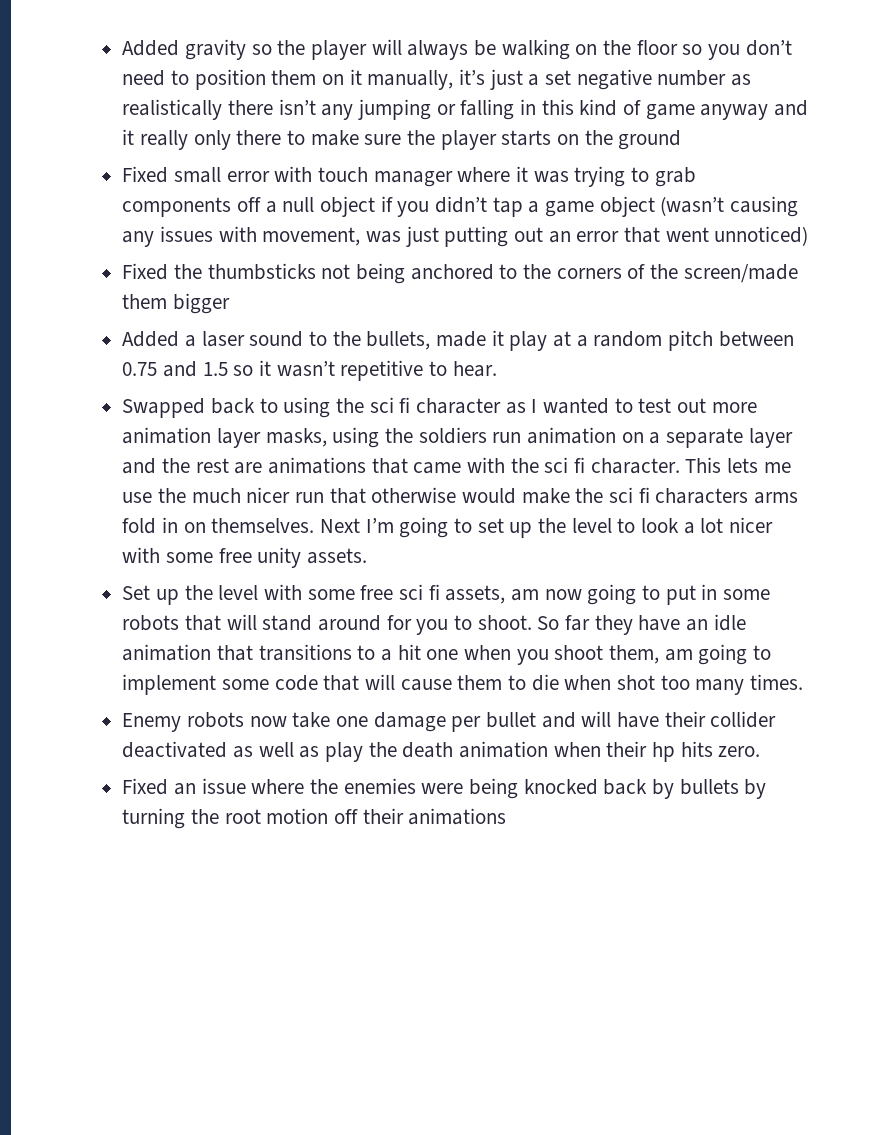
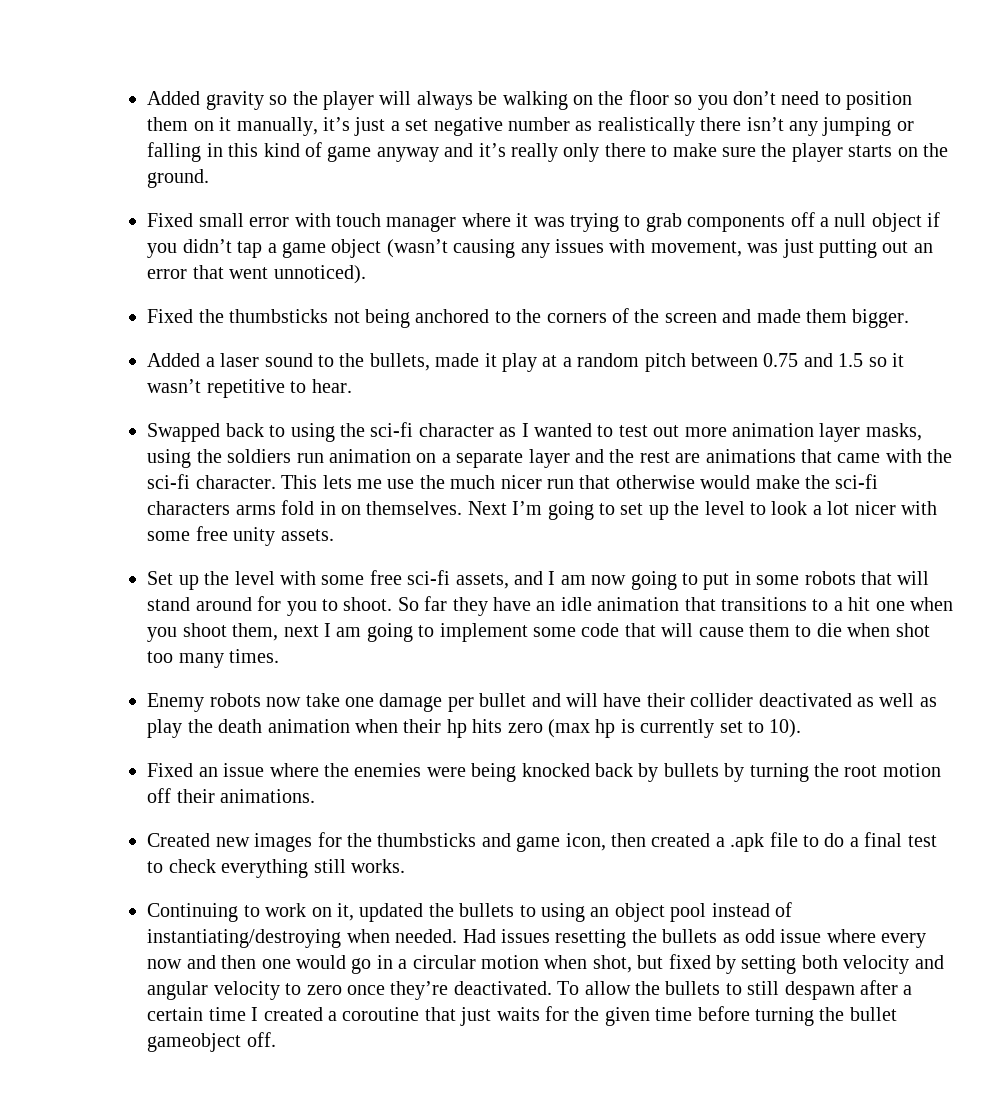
- Added gravity so the player will always be walking on the floor so you don’t need to position them on it manually, it’s just a set negative number as realistically there isn’t any jumping or falling in this kind of game anyway and it really only there to make sure the player starts on the ground
+ Added gravity so the player will always be walking on the floor so you don’t need to position them on it manually, it’s just a set negative number as realistically there isn’t any jumping or falling in this kind of game anyway and it’s really only there to make sure the player starts on the ground.
- Fixed small error with touch manager where it was trying to grab components off a null object if you didn’t tap a game object (wasn’t causing any issues with movement, was just putting out an error that went unnoticed)
+ Fixed small error with touch manager where it was trying to grab components off a null object if you didn’t tap a game object (wasn’t causing any issues with movement, was just putting out an error that went unnoticed).
- Fixed the thumbsticks not being anchored to the corners of the screen/made them bigger
+ Fixed the thumbsticks not being anchored to the corners of the screen and made them bigger.
- Swapped back to using the sci fi character as I wanted to test out more animation layer masks, using the soldiers run animation on a separate layer and the rest are animations that came with the sci fi character.
+ Swapped back to using the sci-fi character as I wanted to test out more animation layer masks, using the soldiers run animation on a separate layer and the rest are animations that came with the sci-fi character.
- This lets me use the much nicer run that otherwise would make the sci fi characters arms fold in on themselves.
+ This lets me use the much nicer run that otherwise would make the sci-fi characters arms fold in on themselves.
- Set up the level with some free sci fi assets, am now going to put in some robots that will stand around for you to shoot.
+ Set up the level with some free sci-fi assets, and I am now going to put in some robots that will stand around for you to shoot.
- So far they have an idle animation that transitions to a hit one when you shoot them, am going to implement some code that will cause them to die when shot too many times.
+ So far they have an idle animation that transitions to a hit one when you shoot them, next I am going to implement some code that will cause them to die when shot too many times.
- Enemy robots now take one damage per bullet and will have their collider deactivated as well as play the death animation when their hp hits zero.
+ Enemy robots now take one damage per bullet and will have their collider deactivated as well as play the death animation when their hp hits zero (max hp is currently set to 10).
- Fixed an issue where the enemies were being knocked back by bullets by turning the root motion off their animations
+ Fixed an issue where the enemies were being knocked back by bullets by turning the root motion off their animations.
+ Created new images for the thumbsticks and game icon, then created a .apk file to do a final test to check everything still works.
+ Continuing to work on it, updated the bullets to using an object pool instead of instantiating/destroying when needed. Had issues resetting the bullets as odd issue where every now and then one would go in a circular motion when shot, but fixed by setting both velocity and angular velocity to zero once they’re deactivated. To allow the bullets to still despawn after a certain time I created a coroutine that just waits for the given time before turning the bullet gameobject off.

